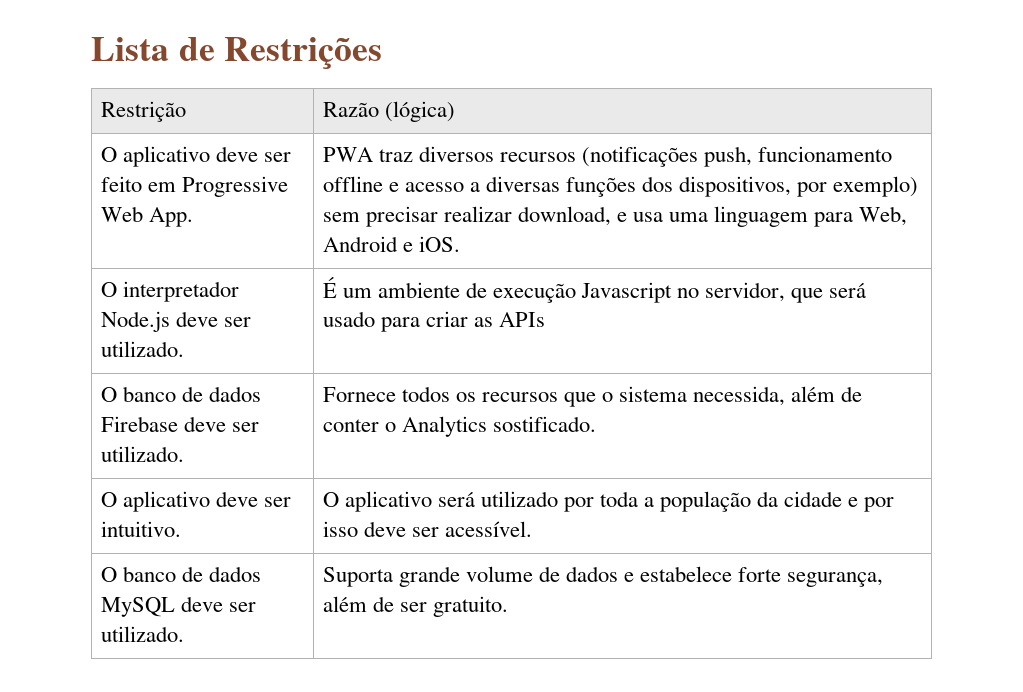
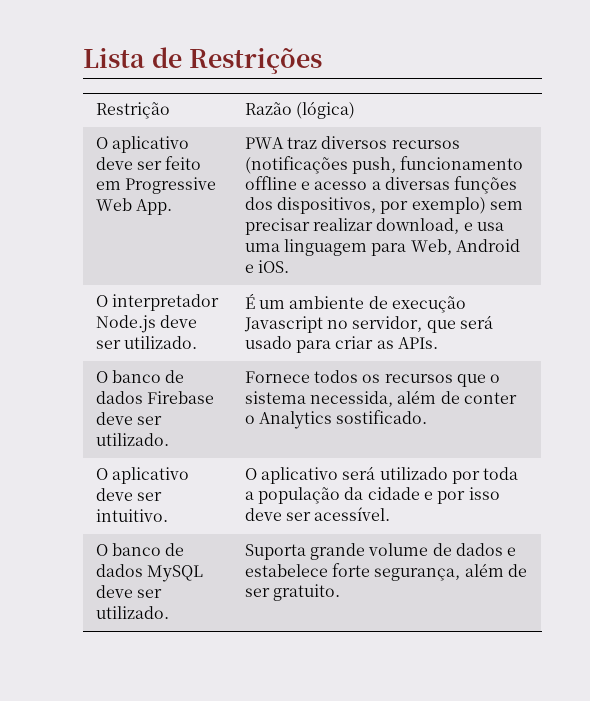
- O interpretador Node.js deve ser utilizado. | É um ambiente de execução Javascript no servidor, que será usado para criar as APIs
+ O interpretador Node.js deve ser utilizado. | É um ambiente de execução Javascript no servidor, que será usado para criar as APIs.

